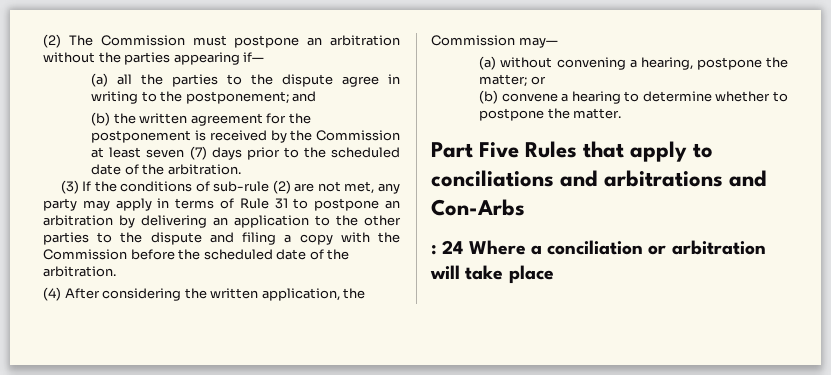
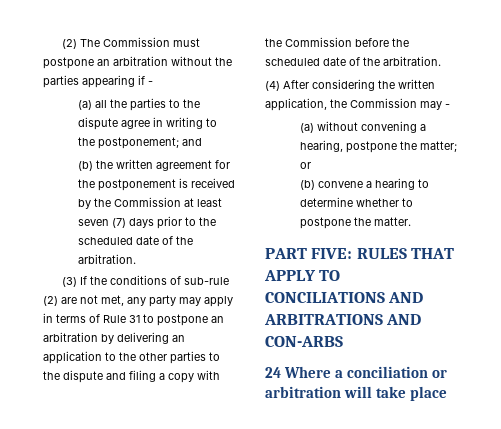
- (2) The Commission must postpone an arbitration without the parties appearing if—
+ (2) The Commission must postpone an arbitration without the parties appearing if -
- (4) After considering the written application, the Commission may—
+ (4) After considering the written application, the Commission may -
- Part Five Rules that apply to conciliations and arbitrations and Con-Arbs
- : 24 Where a conciliation or arbitration will take place
+ PART FIVE: RULES THAT APPLY TO CONCILIATIONS AND ARBITRATIONS AND CON-ARBS
+ 24 Where a conciliation or arbitration will take place

